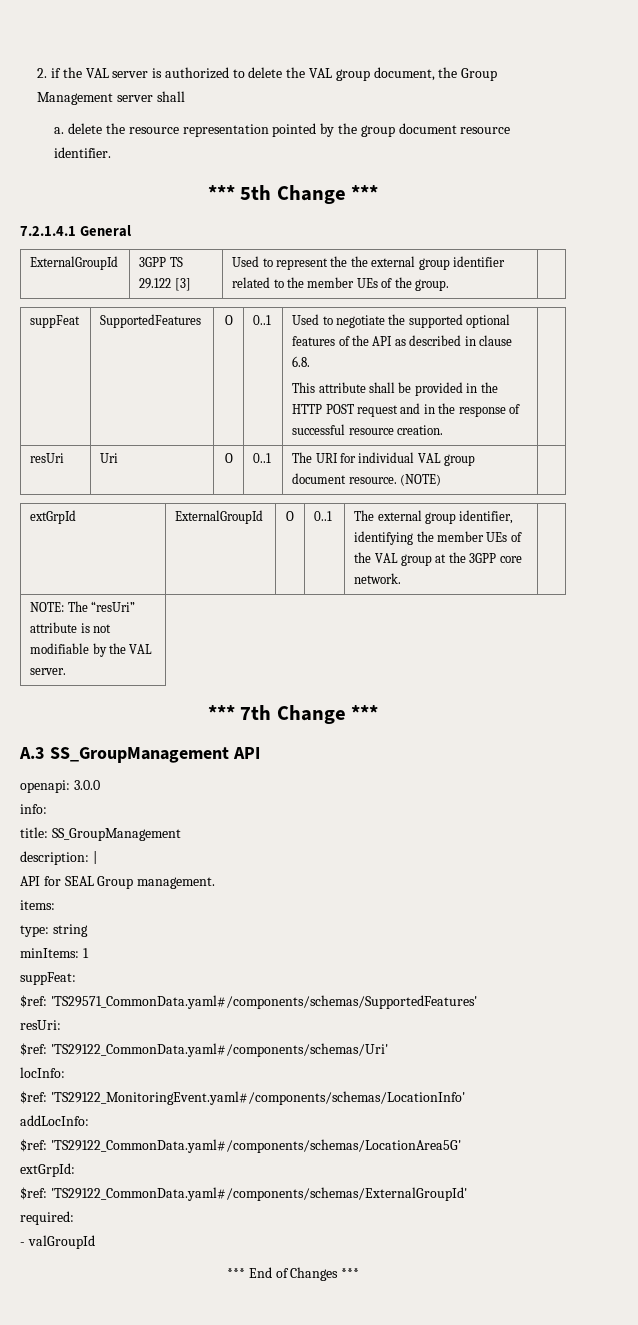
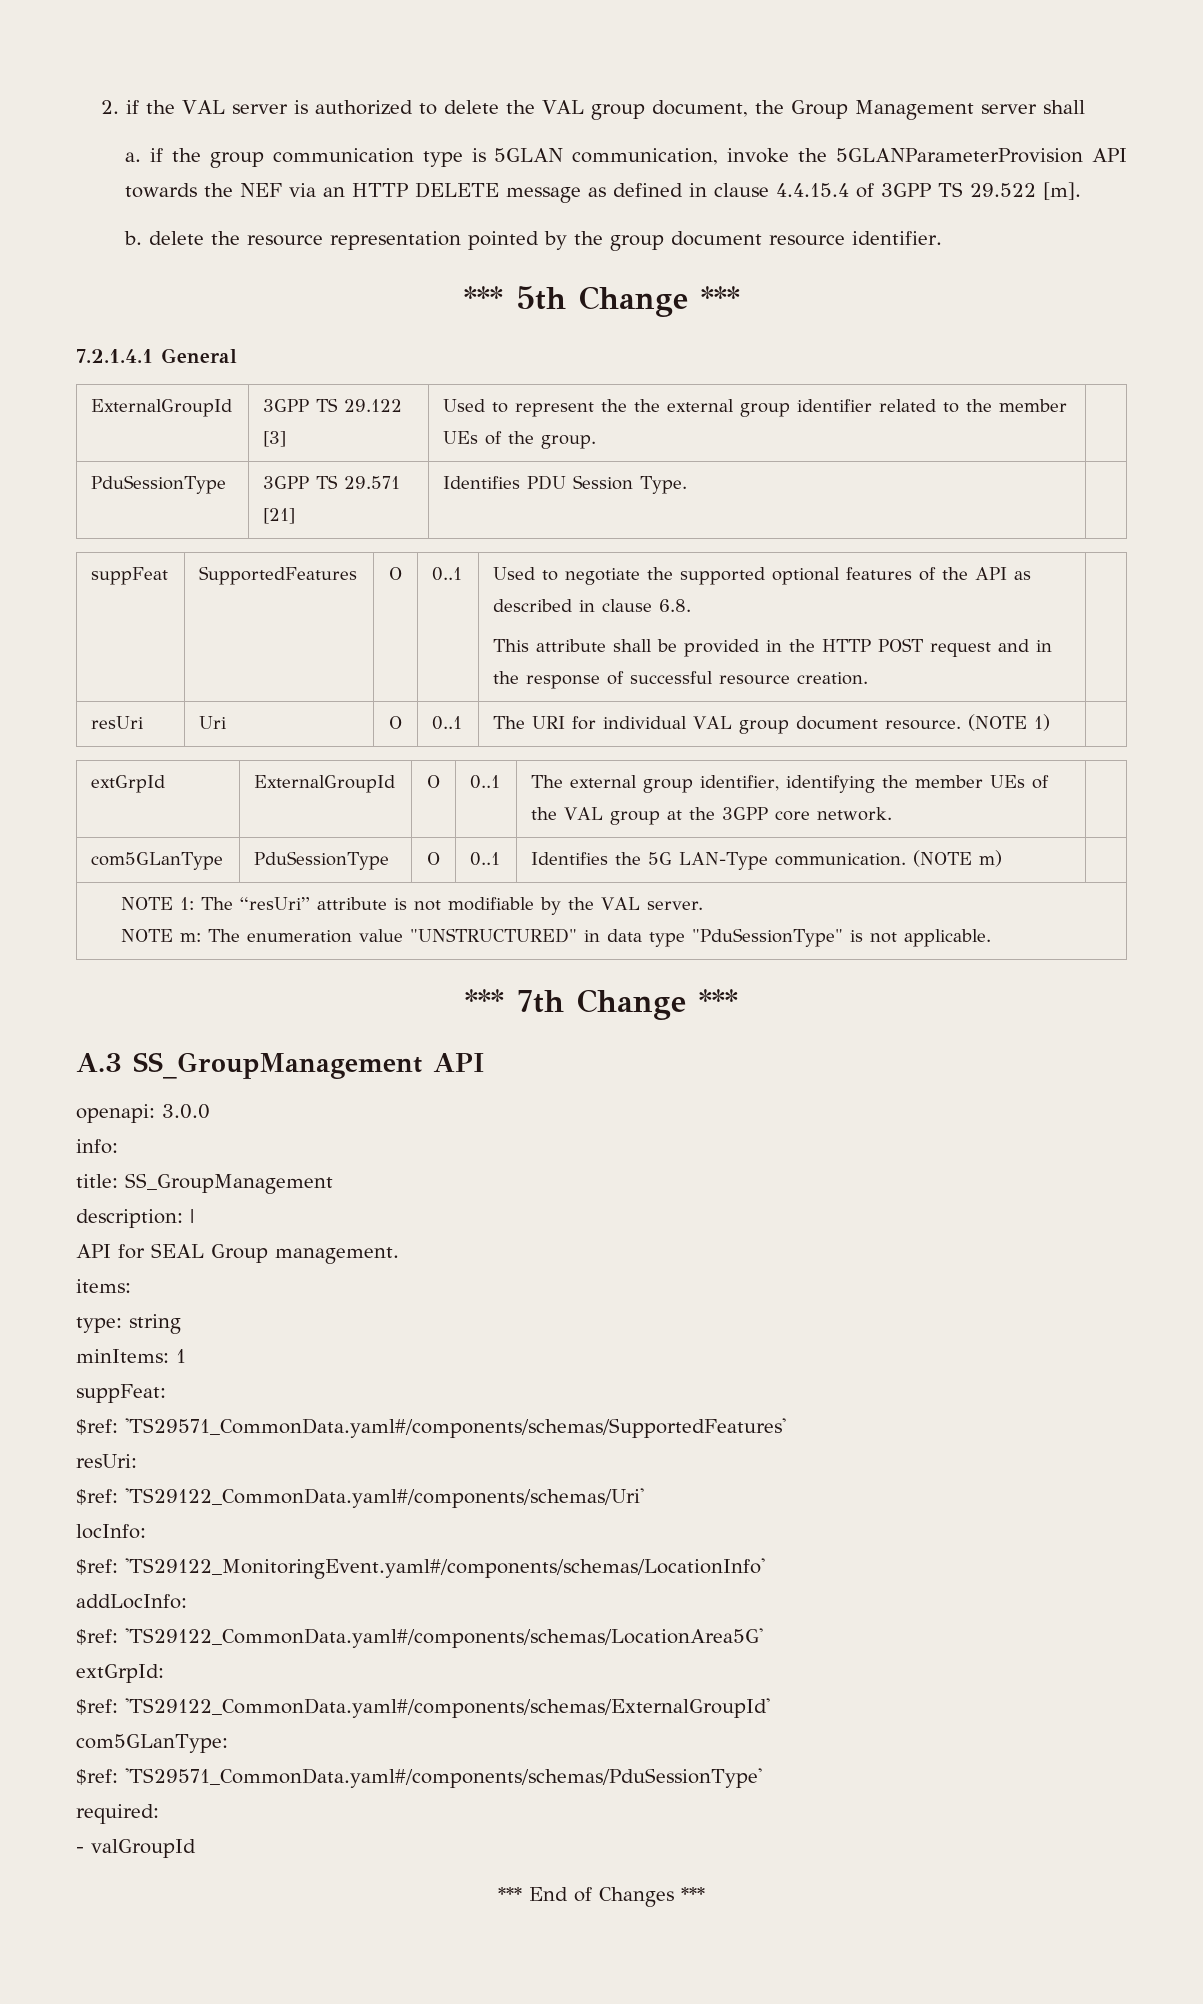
- a. delete the resource representation pointed by the group document resource identifier.
+ a. if the group communication type is 5GLAN communication, invoke the 5GLANParameterProvision API towards the NEF via an HTTP DELETE message as defined in clause 4.4.15.4 of 3GPP TS 29.522 [m].
+ b. delete the resource representation pointed by the group document resource identifier.
+ PduSessionType | 3GPP TS 29.571 [21] | Identifies PDU Session Type. |
- resUri | Uri | O | 0..1 | The URI for individual VAL group document resource. (NOTE) |
+ resUri | Uri | O | 0..1 | The URI for individual VAL group document resource. (NOTE 1) |
- NOTE: The “resUri” attribute is not modifiable by the VAL server.
+ com5GLanType | PduSessionType | O | 0..1 | Identifies the 5G LAN-Type communication. (NOTE m) |
+ NOTE 1: The “resUri” attribute is not modifiable by the VAL server.
+ NOTE m: The enumeration value "UNSTRUCTURED" in data type "PduSessionType" is not applicable.
+ com5GLanType:
+ $ref: 'TS29571_CommonData.yaml#/components/schemas/PduSessionType'

